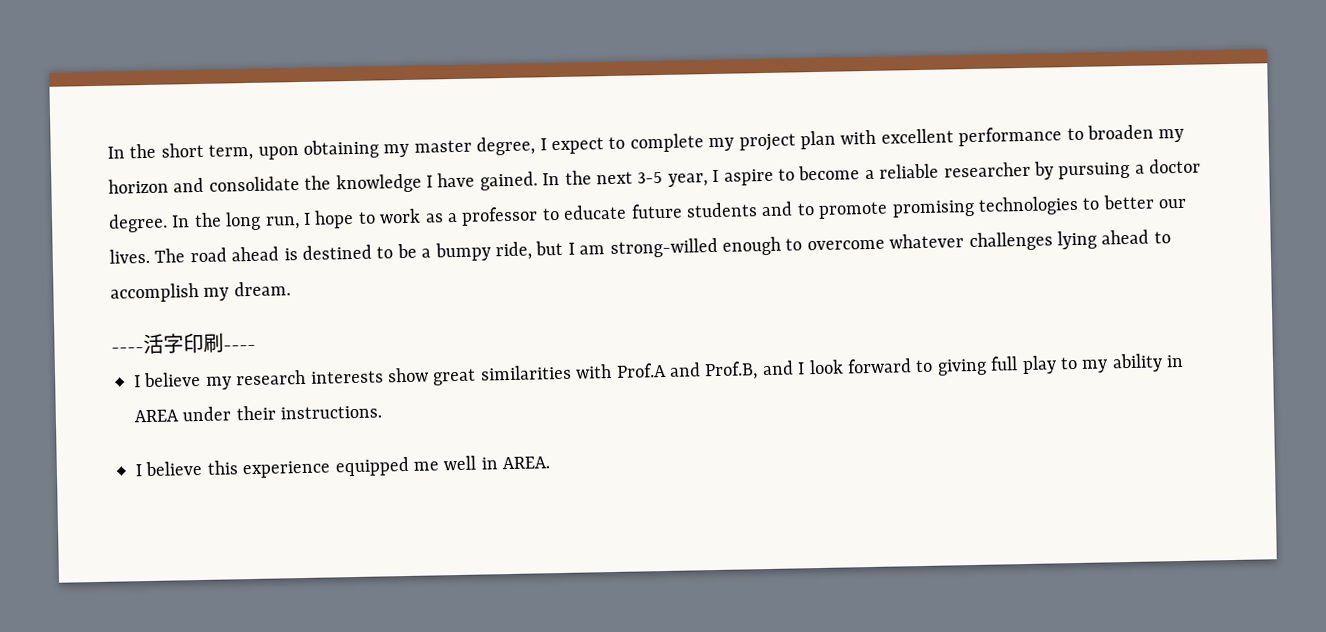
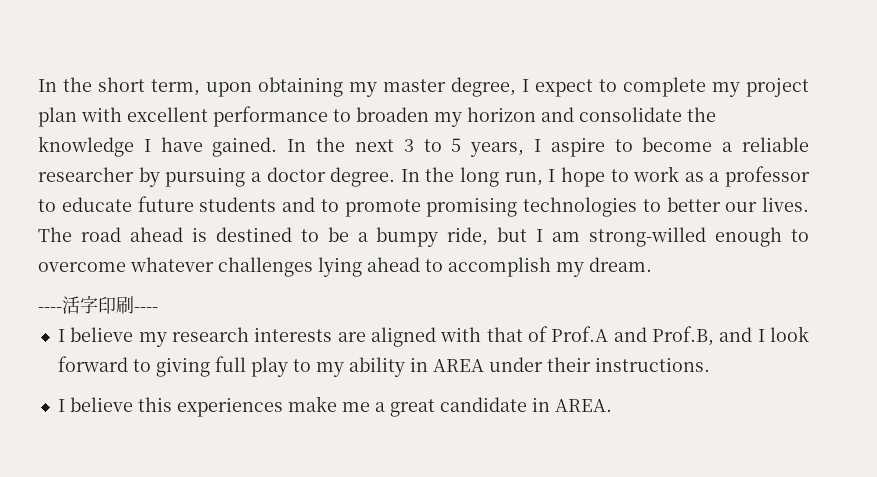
- In the next 3-5 year, I aspire to become a reliable researcher by pursuing a doctor degree.
+ In the next 3 to 5 years, I aspire to become a reliable researcher by pursuing a doctor degree.
- I believe my research interests show great similarities with Prof.A and Prof.B, and I look forward to giving full play to my ability in AREA under their instructions.
+ I believe my research interests are aligned with that of Prof.A and Prof.B, and I look forward to giving full play to my ability in AREA under their instructions.
- I believe this experience equipped me well in AREA.
+ I believe this experiences make me a great candidate in AREA.

